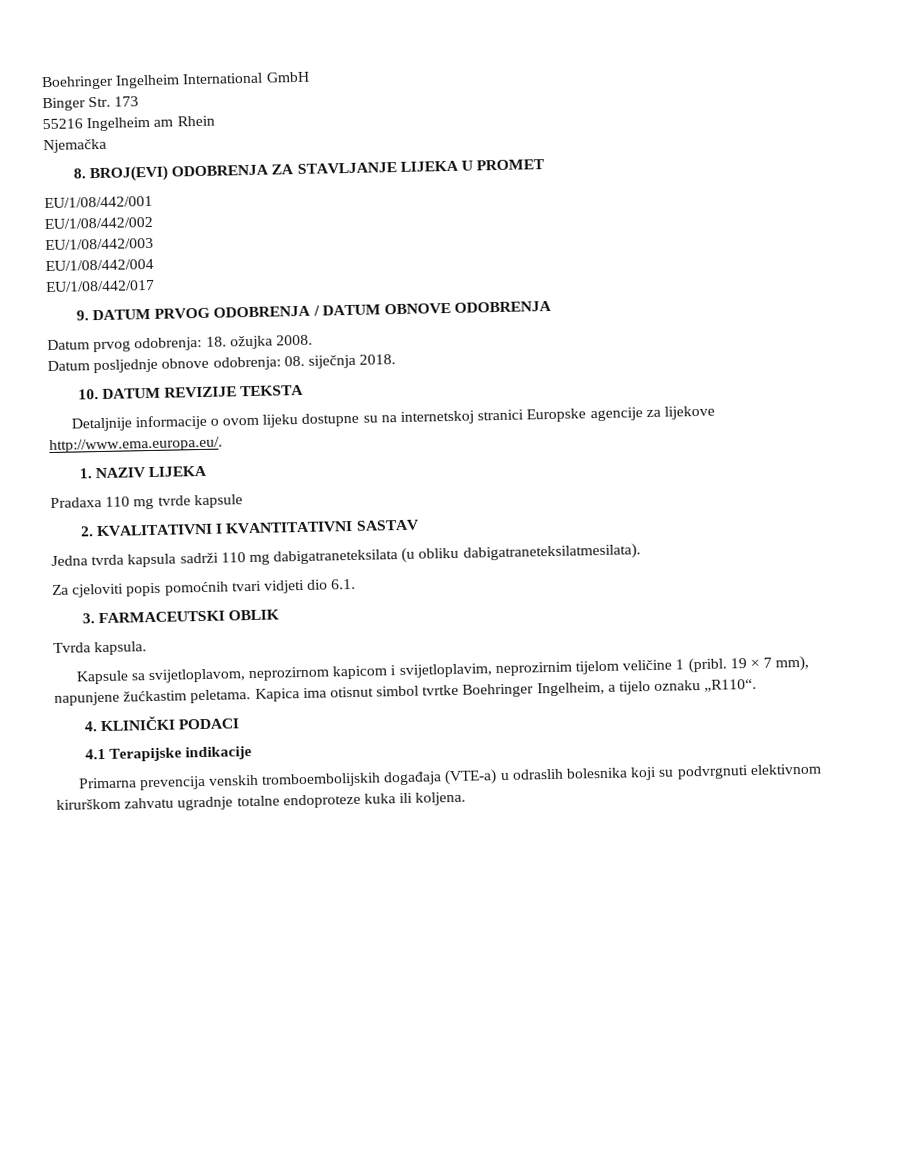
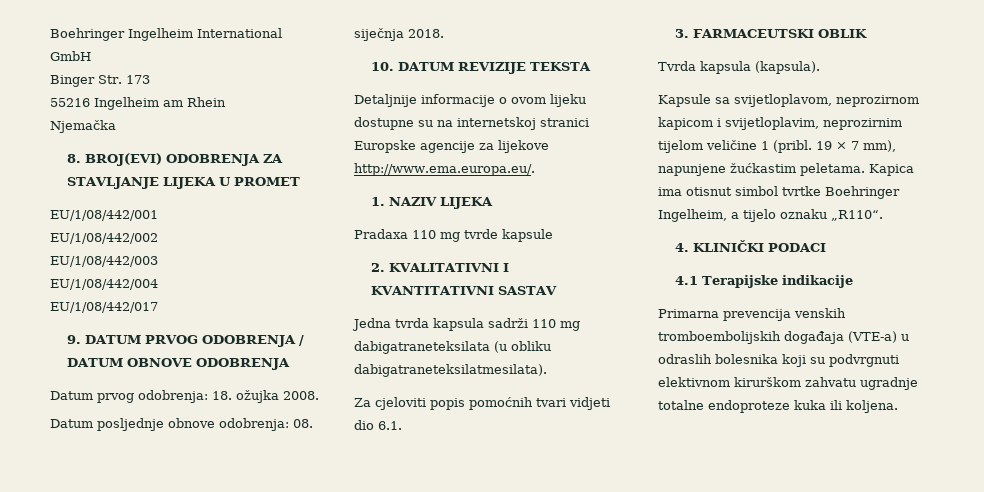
- Tvrda kapsula.
+ Tvrda kapsula (kapsula).

